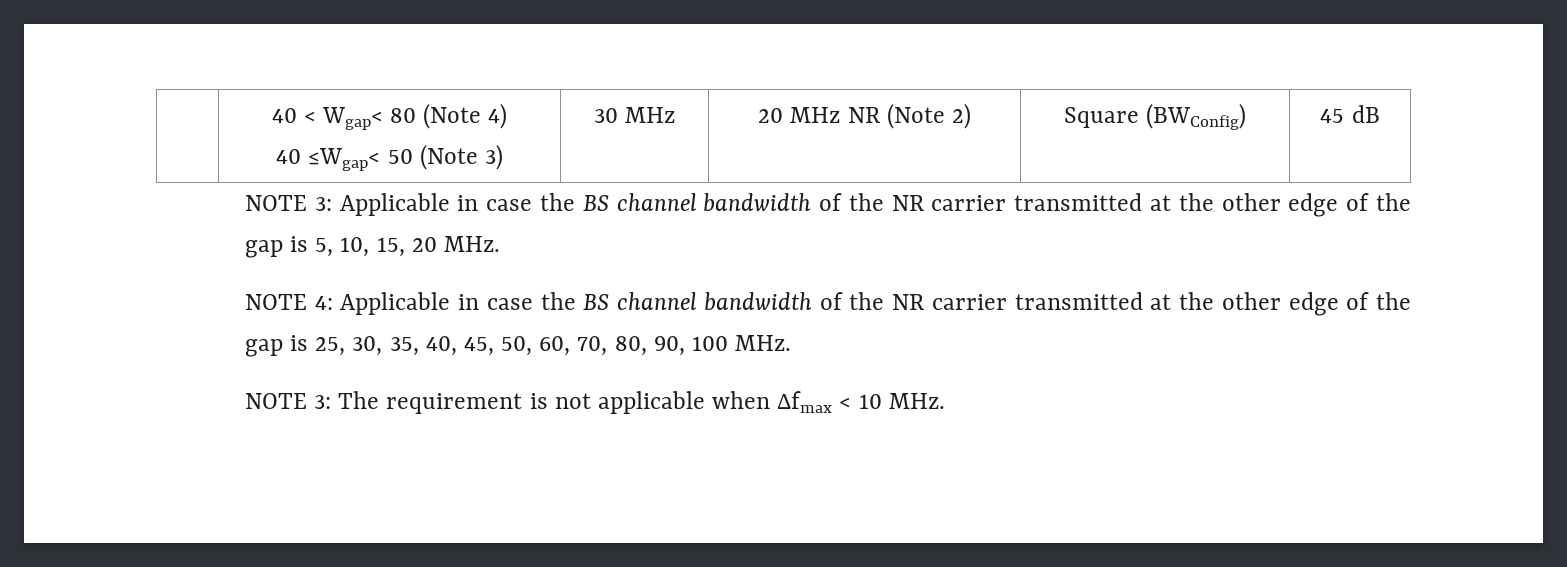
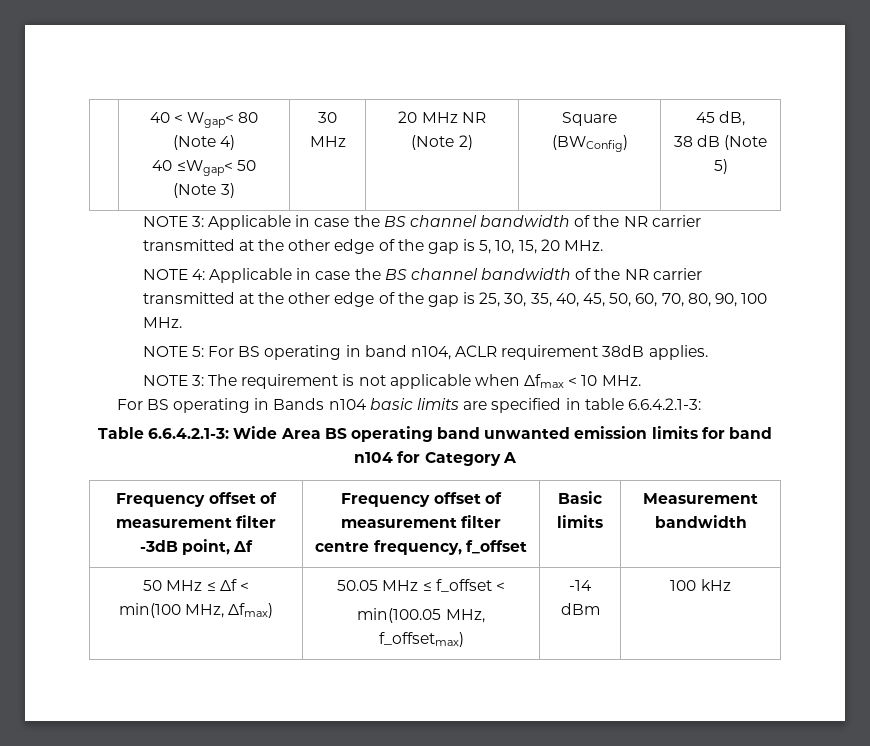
  | 40 < Wgap< 80 (Note 4)
- 40 ≤Wgap< 50 (Note 3) | 30 MHz | 20 MHz NR (Note 2) | Square (BWConfig) | 45 dB
+ 40 ≤Wgap< 50 (Note 3) | 30 MHz | 20 MHz NR (Note 2) | Square (BWConfig) | 45 dB,
+ 38 dB (Note 5)
+ NOTE 5: For BS operating in band n104, ACLR requirement 38dB applies.
+ For BS operating in Bands n104 basic limits are specified in table 6.6.4.2.1-3:
+ Table 6.6.4.2.1-3: Wide Area BS operating band unwanted emission limits for band n104 for Category A
+ Frequency offset of measurement filter -3dB point, Δf | Frequency offset of measurement filter centre frequency, f_offset | Basic limits | Measurement bandwidth
+ 50 MHz ≤ Δf <
+ min(100 MHz, Δfmax) | 50.05 MHz ≤ f_offset <
+ min(100.05 MHz, f_offsetmax) | -14 dBm | 100 kHz

